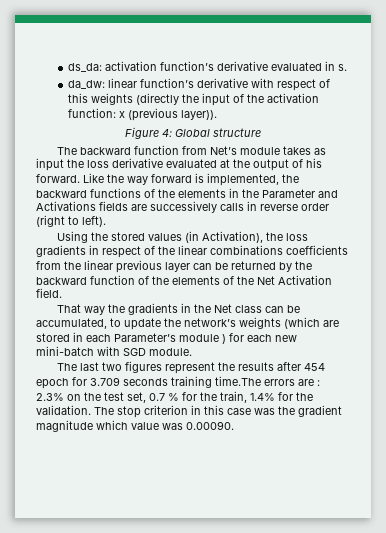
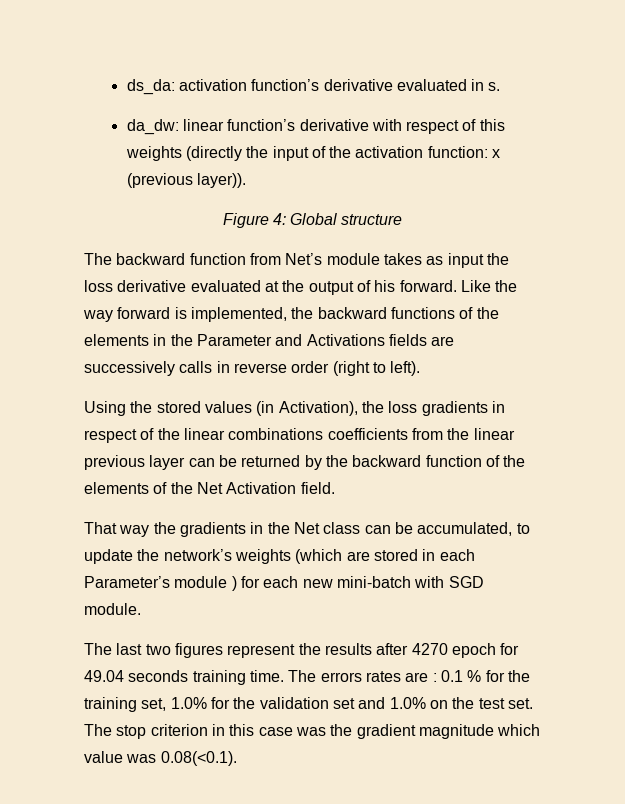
- The last two figures represent the results after 454 epoch for 3.709 seconds training time.The errors are : 2.3% on the test set, 0.7 % for the train, 1.4% for the validation.
+ The last two figures represent the results after 4270 epoch for 49.04 seconds training time. The errors rates are : 0.1 % for the training set, 1.0% for the validation set and 1.0% on the test set.
- The stop criterion in this case was the gradient magnitude which value was 0.00090.
+ The stop criterion in this case was the gradient magnitude which value was 0.08(<0.1).

